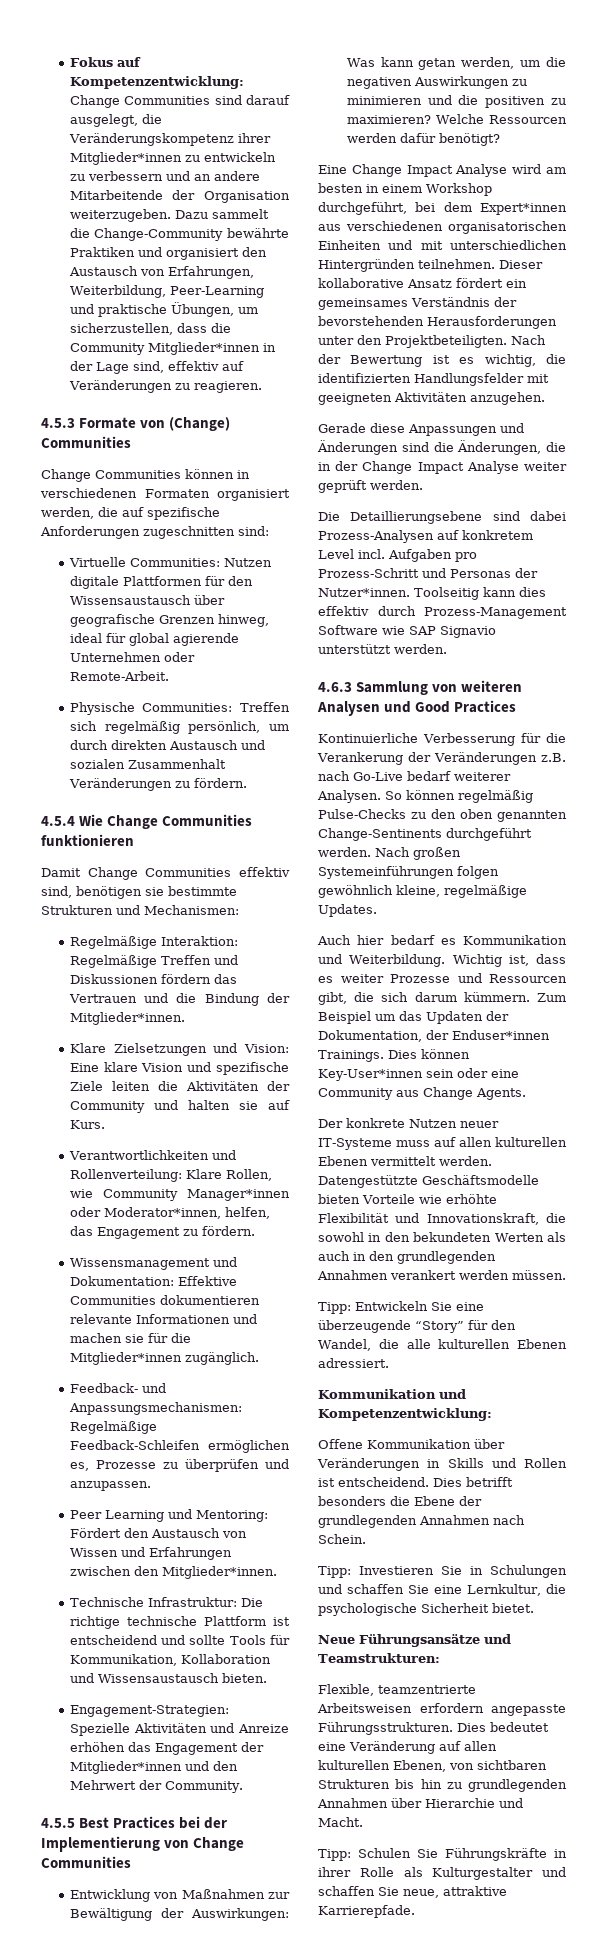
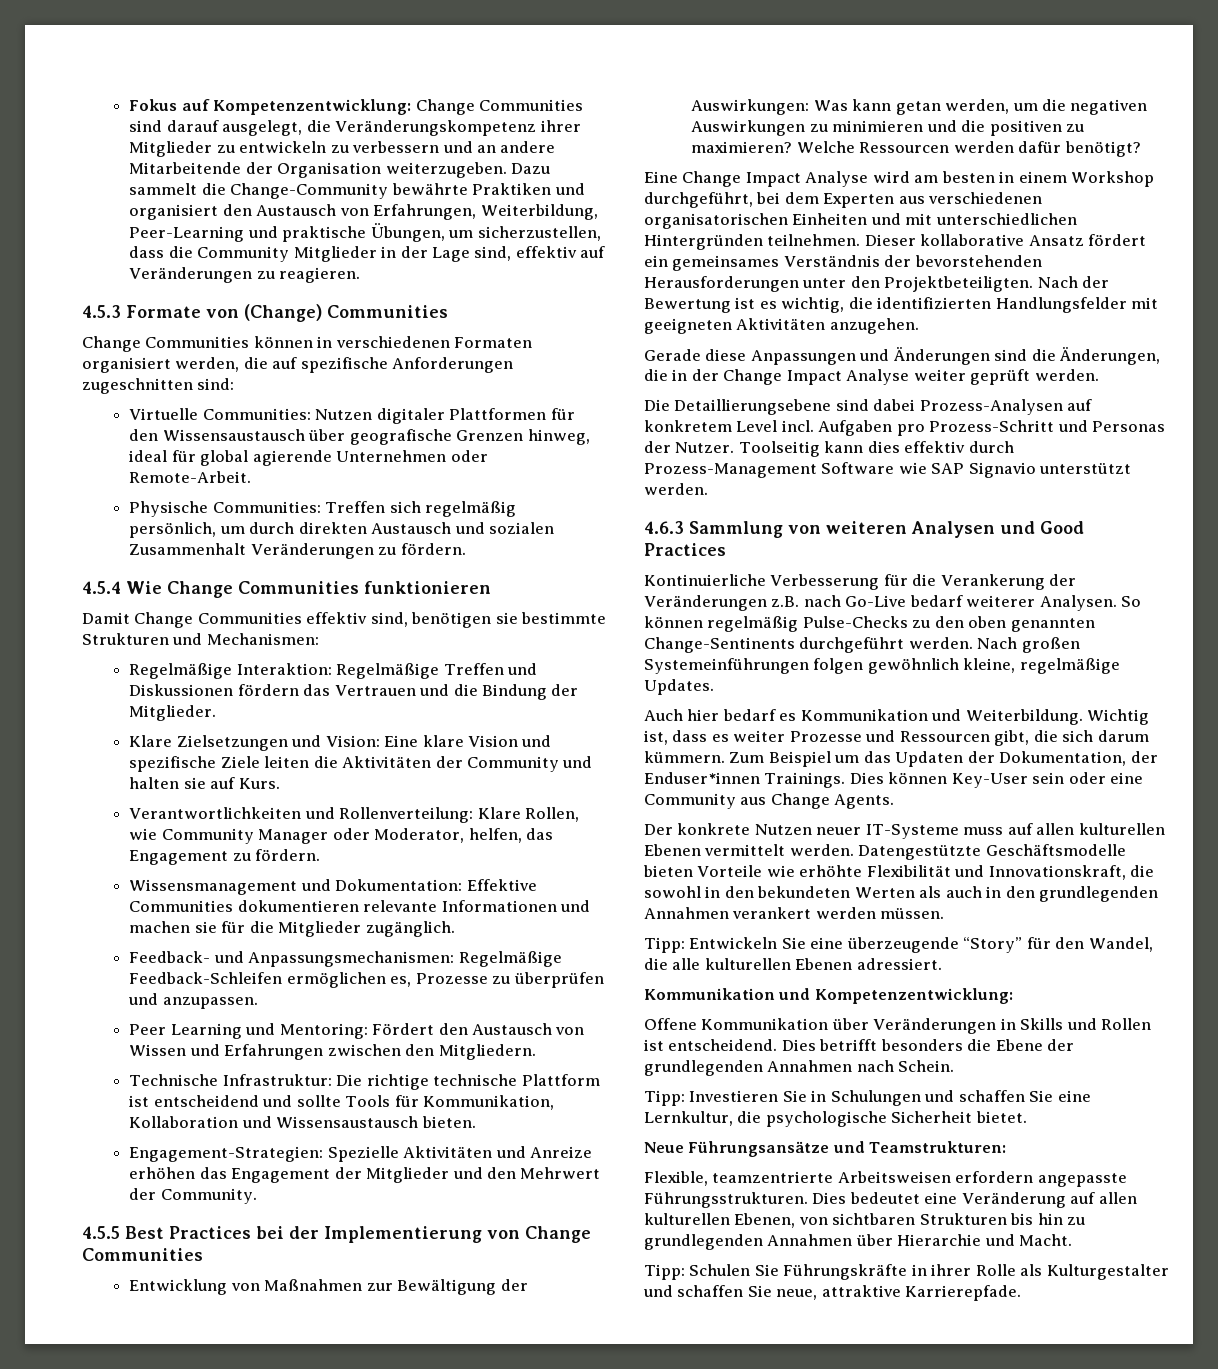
- Fokus auf Kompetenzentwicklung: Change Communities sind darauf ausgelegt, die Veränderungskompetenz ihrer Mitglieder*innen zu entwickeln zu verbessern und an andere Mitarbeitende der Organisation weiterzugeben.
+ Fokus auf Kompetenzentwicklung: Change Communities sind darauf ausgelegt, die Veränderungskompetenz ihrer Mitglieder zu entwickeln zu verbessern und an andere Mitarbeitende der Organisation weiterzugeben.
- Dazu sammelt die Change-Community bewährte Praktiken und organisiert den Austausch von Erfahrungen, Weiterbildung, Peer-Learning und praktische Übungen, um sicherzustellen, dass die Community Mitglieder*innen in der Lage sind, effektiv auf Veränderungen zu reagieren.
+ Dazu sammelt die Change-Community bewährte Praktiken und organisiert den Austausch von Erfahrungen, Weiterbildung, Peer-Learning und praktische Übungen, um sicherzustellen, dass die Community Mitglieder in der Lage sind, effektiv auf Veränderungen zu reagieren.
- Virtuelle Communities: Nutzen digitale Plattformen für den Wissensaustausch über geografische Grenzen hinweg, ideal für global agierende Unternehmen oder Remote-Arbeit.
+ Virtuelle Communities: Nutzen digitaler Plattformen für den Wissensaustausch über geografische Grenzen hinweg, ideal für global agierende Unternehmen oder Remote-Arbeit.
- Regelmäßige Interaktion: Regelmäßige Treffen und Diskussionen fördern das Vertrauen und die Bindung der Mitglieder*innen.
+ Regelmäßige Interaktion: Regelmäßige Treffen und Diskussionen fördern das Vertrauen und die Bindung der Mitglieder.
- Verantwortlichkeiten und Rollenverteilung: Klare Rollen, wie Community Manager*innen oder Moderator*innen, helfen, das Engagement zu fördern.
+ Verantwortlichkeiten und Rollenverteilung: Klare Rollen, wie Community Manager oder Moderator, helfen, das Engagement zu fördern.
- Wissensmanagement und Dokumentation: Effektive Communities dokumentieren relevante Informationen und machen sie für die Mitglieder*innen zugänglich.
+ Wissensmanagement und Dokumentation: Effektive Communities dokumentieren relevante Informationen und machen sie für die Mitglieder zugänglich.
- Peer Learning und Mentoring: Fördert den Austausch von Wissen und Erfahrungen zwischen den Mitglieder*innen.
+ Peer Learning und Mentoring: Fördert den Austausch von Wissen und Erfahrungen zwischen den Mitgliedern.
- Engagement-Strategien: Spezielle Aktivitäten und Anreize erhöhen das Engagement der Mitglieder*innen und den Mehrwert der Community.
+ Engagement-Strategien: Spezielle Aktivitäten und Anreize erhöhen das Engagement der Mitglieder und den Mehrwert der Community.
- Eine Change Impact Analyse wird am besten in einem Workshop durchgeführt, bei dem Expert*innen aus verschiedenen organisatorischen Einheiten und mit unterschiedlichen Hintergründen teilnehmen.
+ Eine Change Impact Analyse wird am besten in einem Workshop durchgeführt, bei dem Experten aus verschiedenen organisatorischen Einheiten und mit unterschiedlichen Hintergründen teilnehmen.
- Die Detaillierungsebene sind dabei Prozess-Analysen auf konkretem Level incl. Aufgaben pro Prozess-Schritt und Personas der Nutzer*innen.
+ Die Detaillierungsebene sind dabei Prozess-Analysen auf konkretem Level incl. Aufgaben pro Prozess-Schritt und Personas der Nutzer.
- Dies können Key-User*innen sein oder eine Community aus Change Agents.
+ Dies können Key-User sein oder eine Community aus Change Agents.

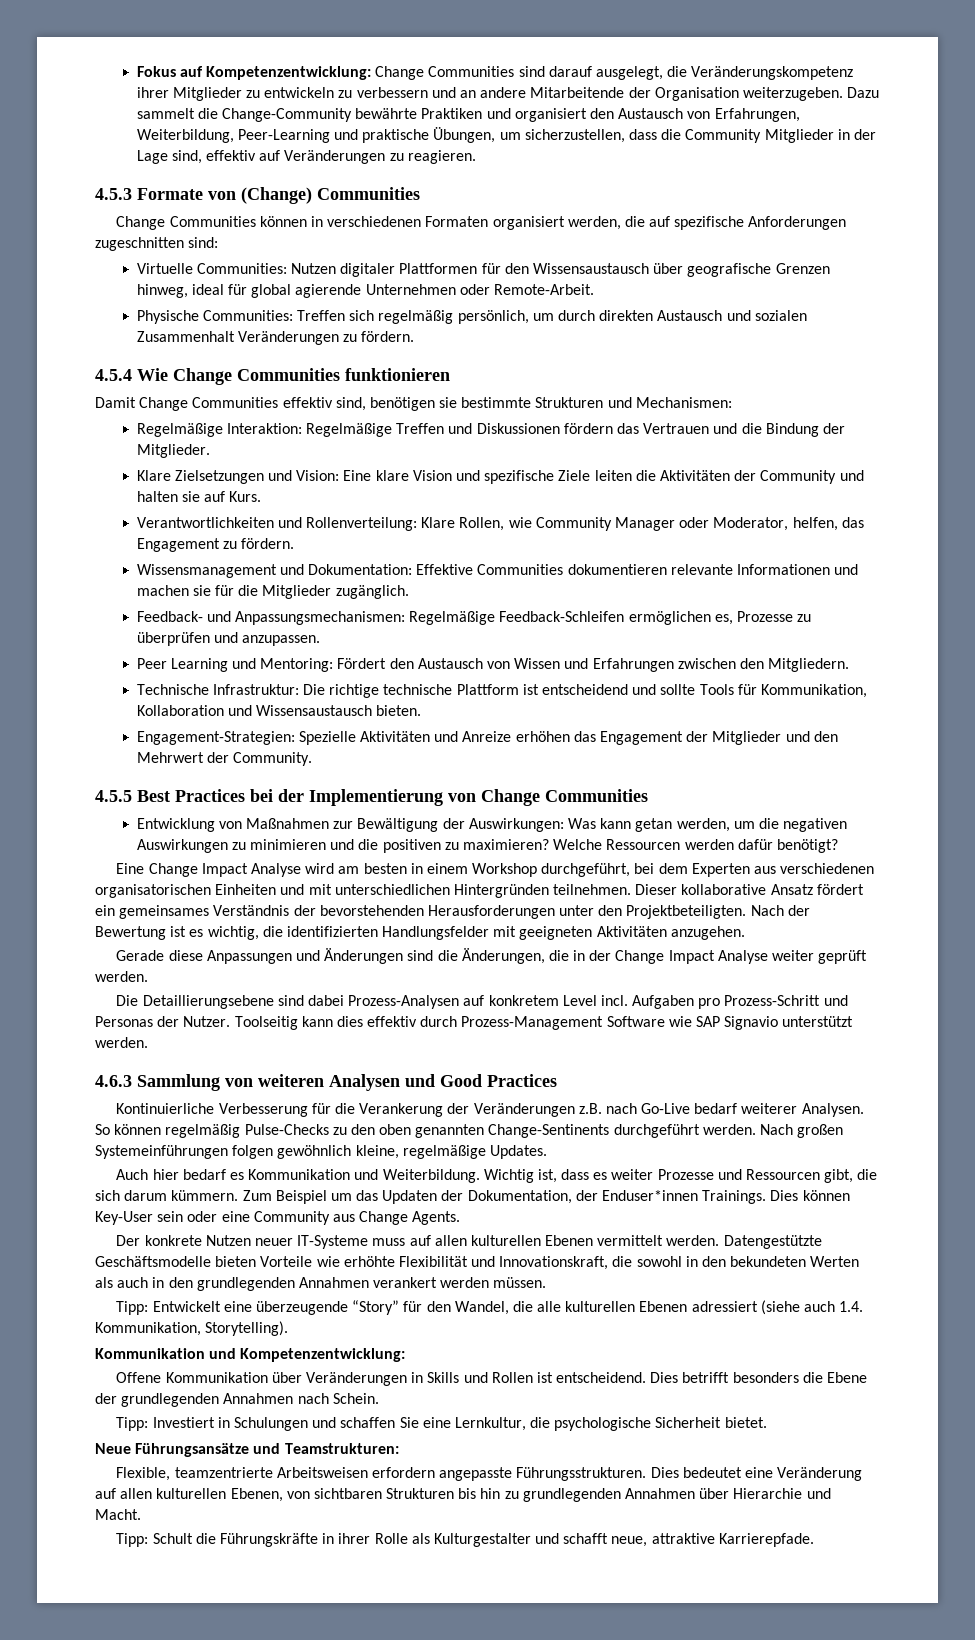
- Tipp: Entwickeln Sie eine überzeugende “Story” für den Wandel, die alle kulturellen Ebenen adressiert.
+ Tipp: Entwickelt eine überzeugende “Story” für den Wandel, die alle kulturellen Ebenen adressiert (siehe auch 1.4. Kommunikation, Storytelling).
- Tipp: Investieren Sie in Schulungen und schaffen Sie eine Lernkultur, die psychologische Sicherheit bietet.
+ Tipp: Investiert in Schulungen und schaffen Sie eine Lernkultur, die psychologische Sicherheit bietet.
- Tipp: Schulen Sie Führungskräfte in ihrer Rolle als Kulturgestalter und schaffen Sie neue, attraktive Karrierepfade.
+ Tipp: Schult die Führungskräfte in ihrer Rolle als Kulturgestalter und schafft neue, attraktive Karrierepfade.

